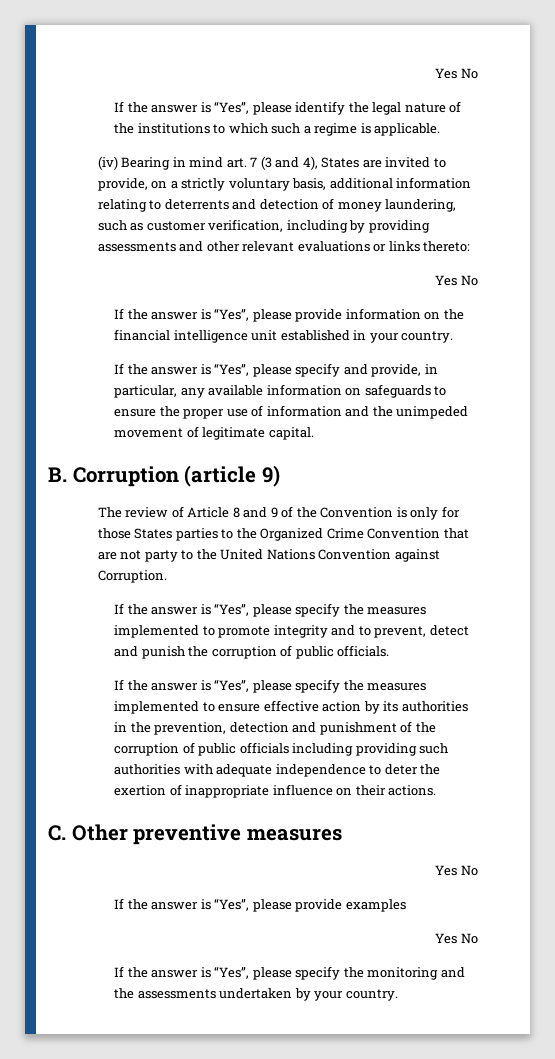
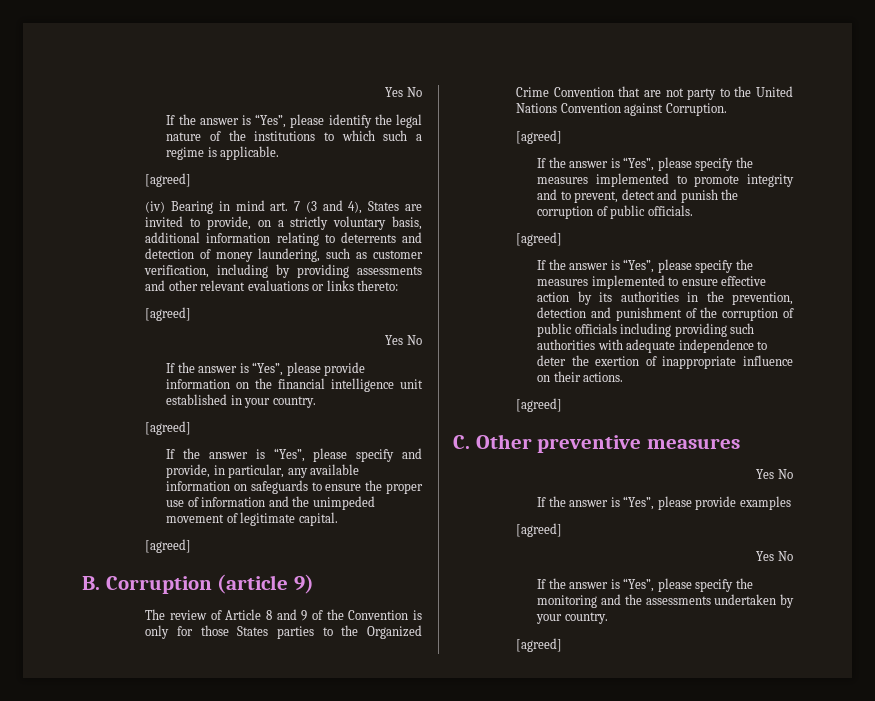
  If the answer is “Yes”, please identify the legal nature of the institutions to which such a regime is applicable.
+ [agreed]
  (iv) Bearing in mind art. 7 (3 and 4), States are invited to provide, on a strictly voluntary basis, additional information relating to deterrents and detection of money laundering, such as customer verification, including by providing assessments and other relevant evaluations or links thereto:
+ [agreed]
  If the answer is “Yes”, please provide information on the financial intelligence unit established in your country.
+ [agreed]
  If the answer is “Yes”, please specify and provide, in particular, any available information on safeguards to ensure the proper use of information and the unimpeded movement of legitimate capital.
+ [agreed]
  The review of Article 8 and 9 of the Convention is only for those States parties to the Organized Crime Convention that are not party to the United Nations Convention against Corruption.
+ [agreed]
  If the answer is “Yes”, please specify the measures implemented to promote integrity and to prevent, detect and punish the corruption of public officials.
+ [agreed]
  If the answer is “Yes”, please specify the measures implemented to ensure effective action by its authorities in the prevention, detection and punishment of the corruption of public officials including providing such authorities with adequate independence to deter the exertion of inappropriate influence on their actions.
+ [agreed]
  If the answer is “Yes”, please provide examples
+ [agreed]
  If the answer is “Yes”, please specify the monitoring and the assessments undertaken by your country.
+ [agreed]

